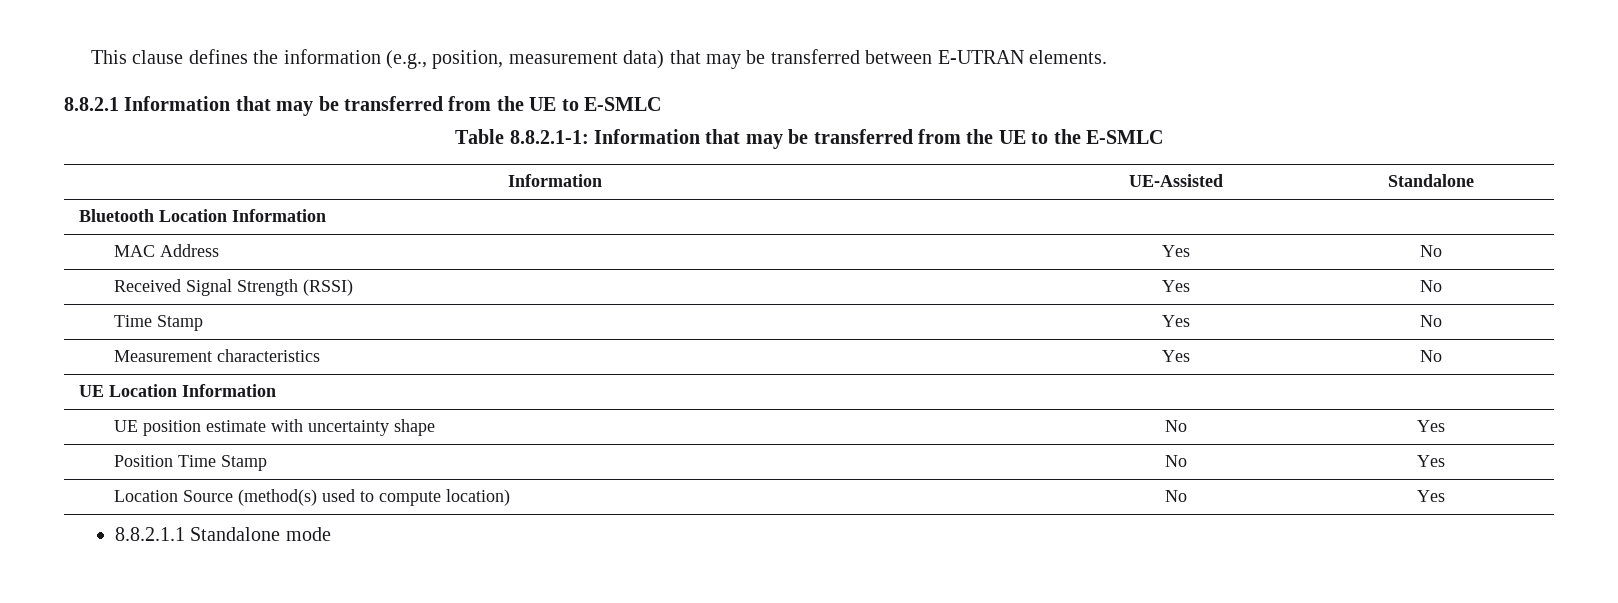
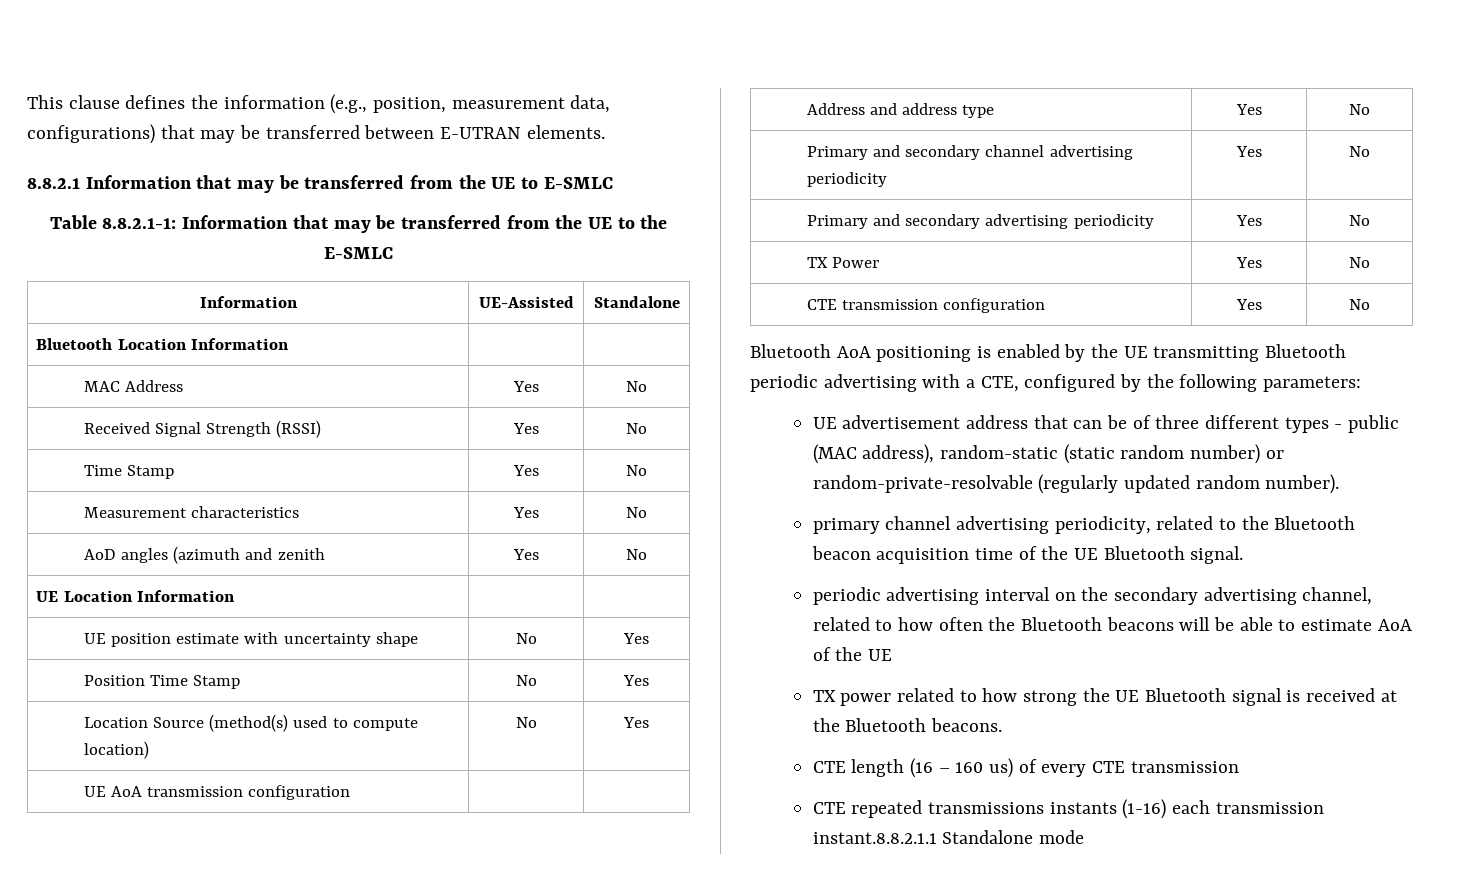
- This clause defines the information (e.g., position, measurement data) that may be transferred between E-UTRAN elements.
+ This clause defines the information (e.g., position, measurement data, configurations) that may be transferred between E-UTRAN elements.
+ AoD angles (azimuth and zenith | Yes | No
- 8.8.2.1.1 Standalone mode
+ UE AoA transmission configuration | |
+ Address and address type | Yes | No
+ Primary and secondary channel advertising periodicity | Yes | No
+ Primary and secondary advertising periodicity | Yes | No
+ TX Power | Yes | No
+ CTE transmission configuration | Yes | No
+ Bluetooth AoA positioning is enabled by the UE transmitting Bluetooth periodic advertising with a CTE, configured by the following parameters:
+ UE advertisement address that can be of three different types - public (MAC address), random-static (static random number) or random-private-resolvable (regularly updated random number).
+ primary channel advertising periodicity, related to the Bluetooth beacon acquisition time of the UE Bluetooth signal.
+ periodic advertising interval on the secondary advertising channel, related to how often the Bluetooth beacons will be able to estimate AoA of the UE
+ TX power related to how strong the UE Bluetooth signal is received at the Bluetooth beacons.
+ CTE length (16 – 160 us) of every CTE transmission
+ CTE repeated transmissions instants (1-16) each transmission instant.8.8.2.1.1 Standalone mode

